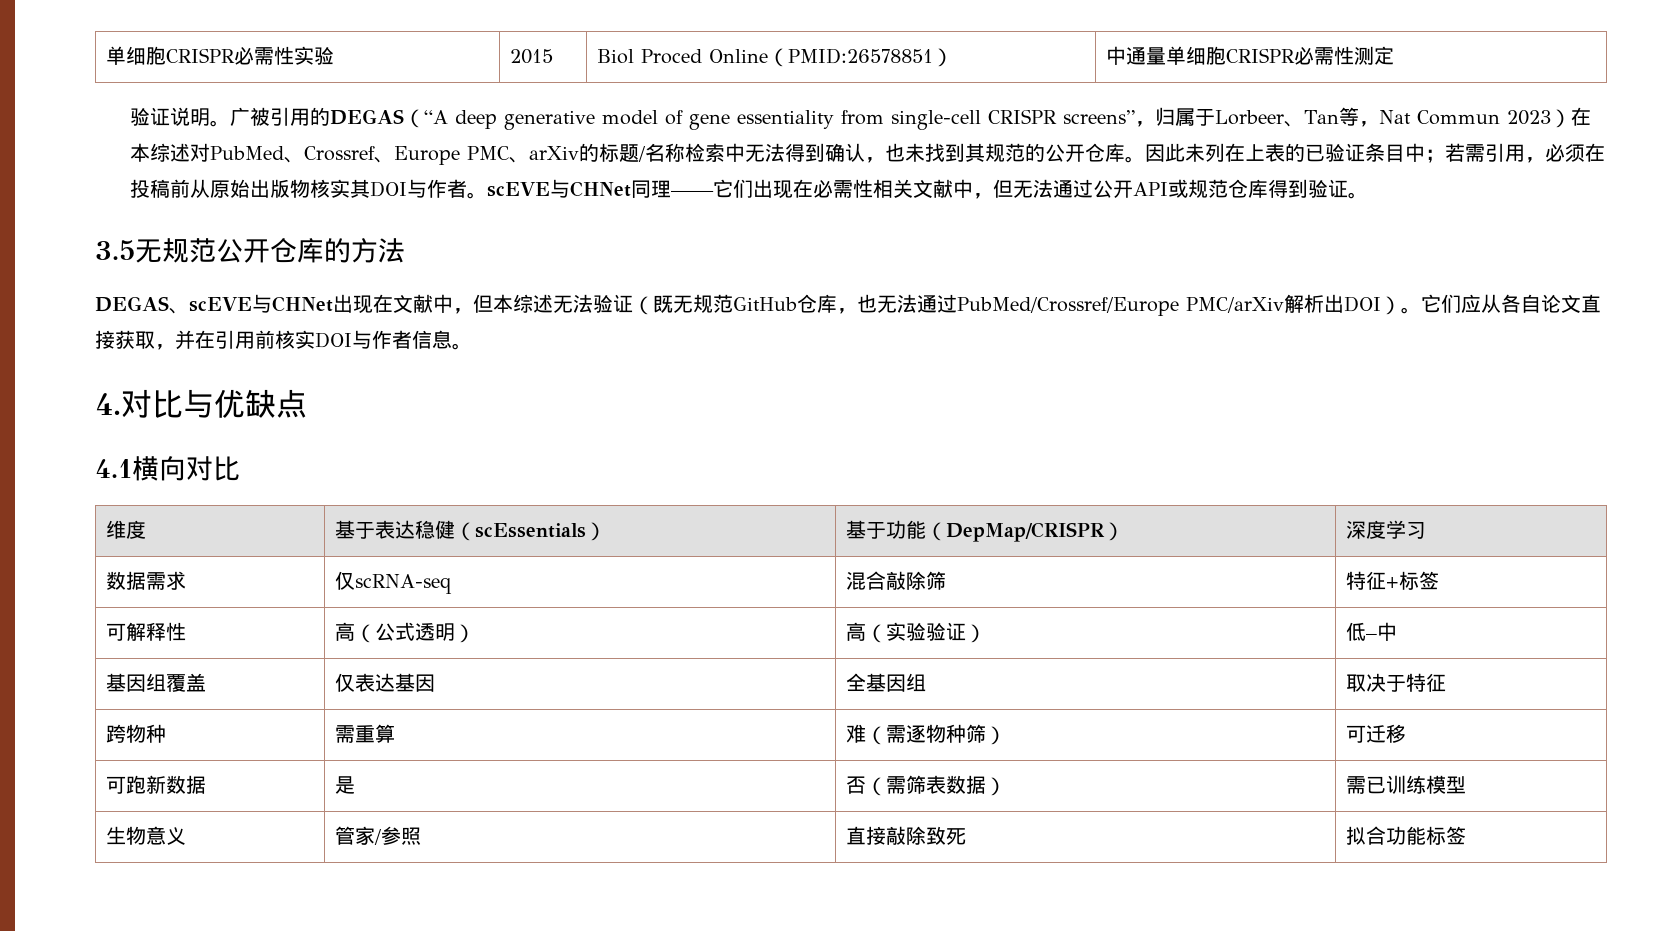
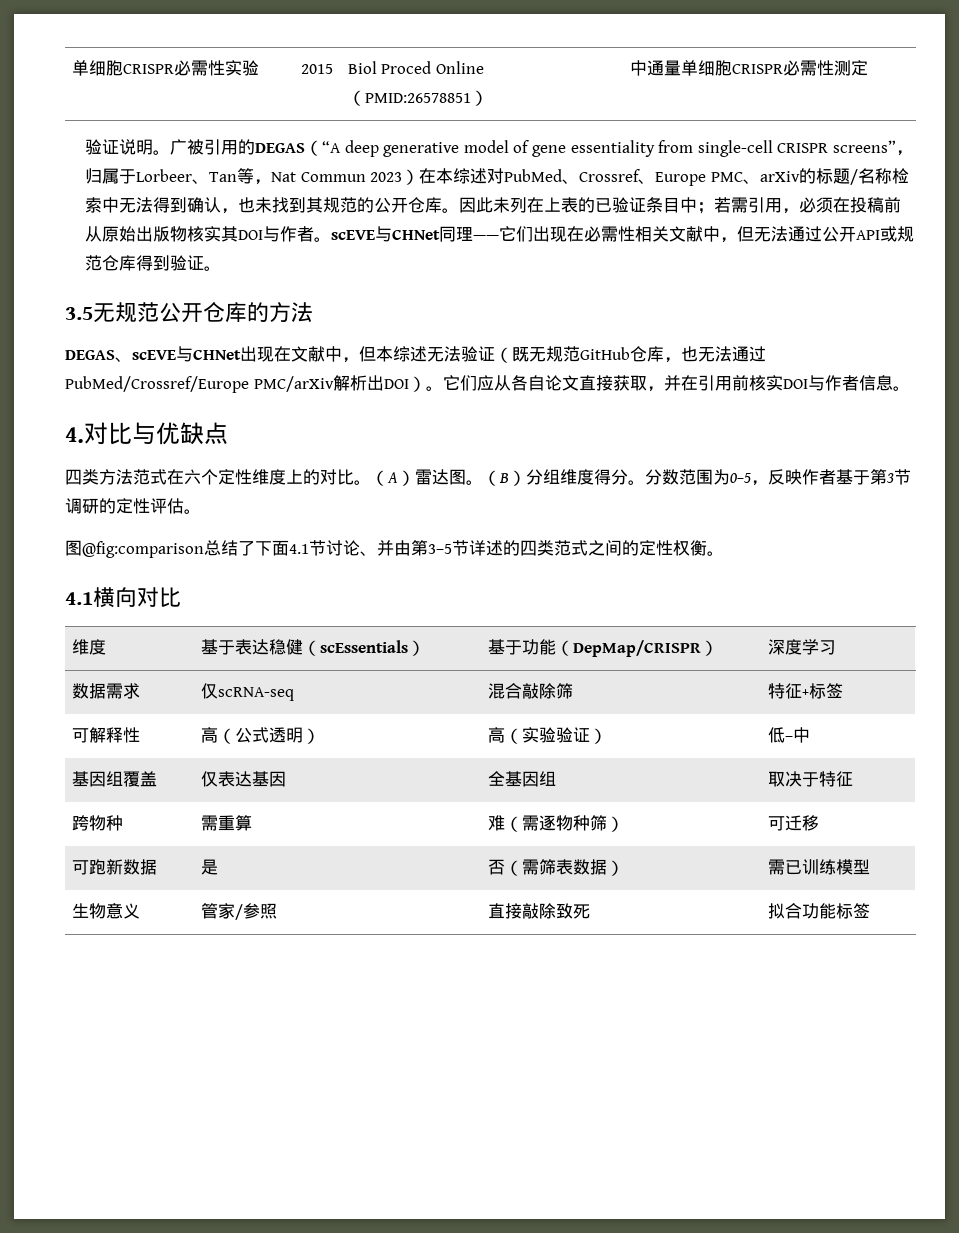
+ 四类方法范式在六个定性维度上的对比。（A）雷达图。（B）分组维度得分。分数范围为0–5，反映作者基于第3节调研的定性评估。
+ 图@fig:comparison总结了下面4.1节讨论、并由第3–5节详述的四类范式之间的定性权衡。

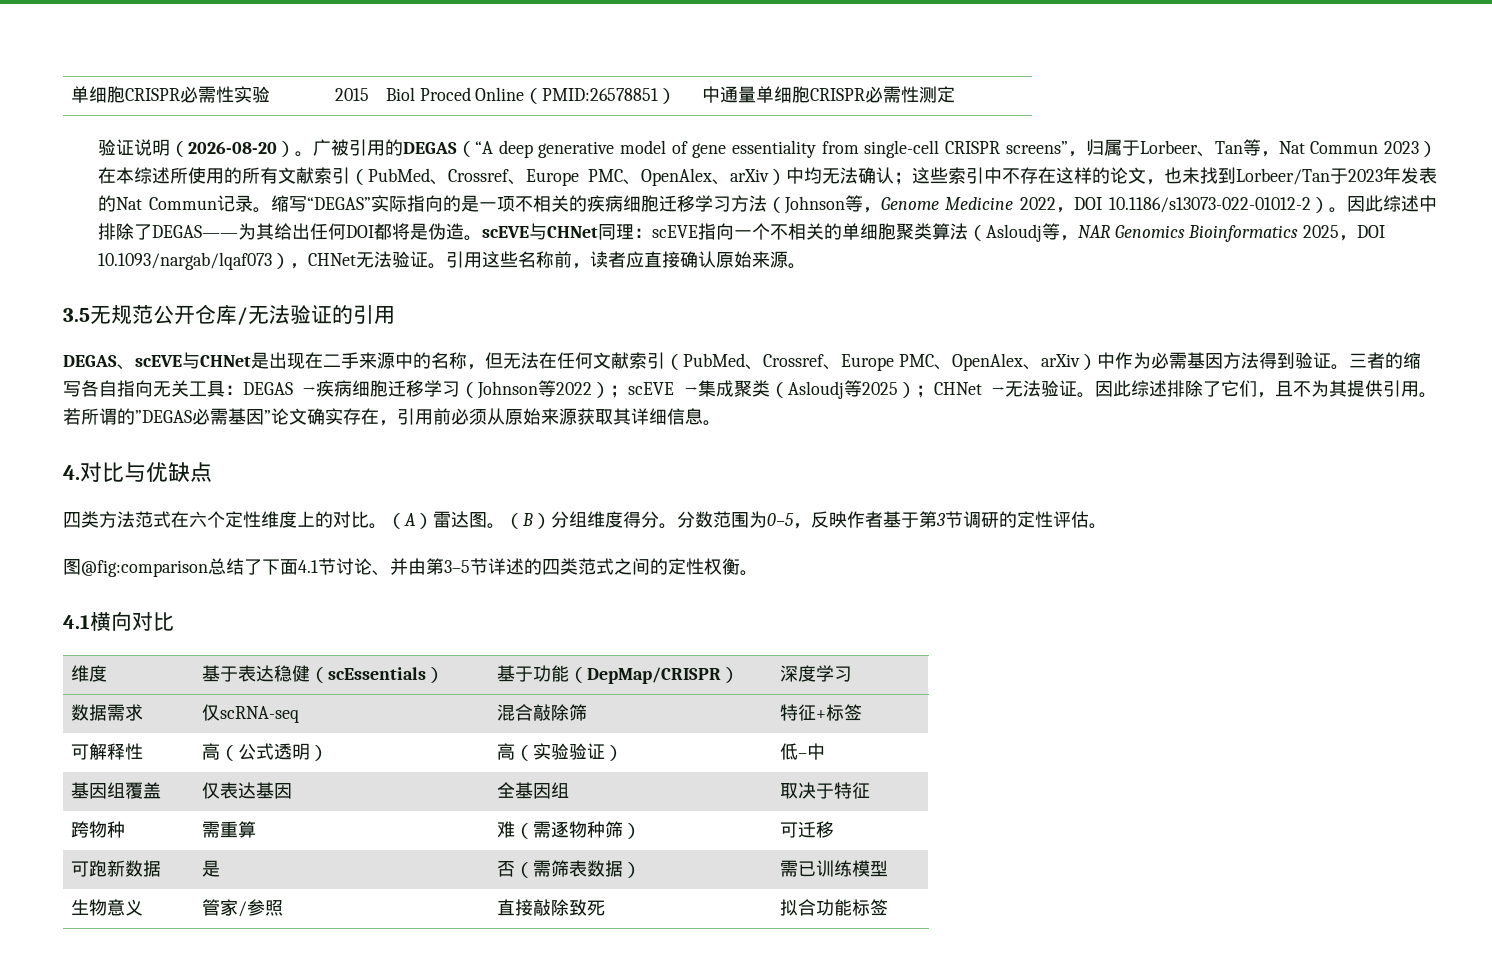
- 验证说明。
+ 验证说明（2026-08-20）。
- 广被引用的DEGAS（“A deep generative model of gene essentiality from single-cell CRISPR screens”，归属于Lorbeer、Tan等，Nat Commun 2023）在本综述对PubMed、Crossref、Europe PMC、arXiv的标题/名称检索中无法得到确认，也未找到其规范的公开仓库。因此未列在上表的已验证条目中；若需引用，必须在投稿前从原始出版物核实其DOI与作者。scEVE与CHNet同理——它们出现在必需性相关文献中，但无法通过公开API或规范仓库得到验证。
+ 广被引用的DEGAS（“A deep generative model of gene essentiality from single-cell CRISPR screens”，归属于Lorbeer、Tan等，Nat Commun 2023）在本综述所使用的所有文献索引（PubMed、Crossref、Europe PMC、OpenAlex、arXiv）中均无法确认；这些索引中不存在这样的论文，也未找到Lorbeer/Tan于2023年发表的Nat Commun记录。缩写“DEGAS”实际指向的是一项不相关的疾病细胞迁移学习方法（Johnson等，Genome Medicine 2022，DOI 10.1186/s13073-022-01012-2）。因此综述中排除了DEGAS——为其给出任何DOI都将是伪造。scEVE与CHNet同理：scEVE指向一个不相关的单细胞聚类算法（Asloudj等，NAR Genomics Bioinformatics 2025，DOI 10.1093/nargab/lqaf073），CHNet无法验证。引用这些名称前，读者应直接确认原始来源。
- 3.5无规范公开仓库的方法
+ 3.5无规范公开仓库/无法验证的引用
- DEGAS、scEVE与CHNet出现在文献中，但本综述无法验证（既无规范GitHub仓库，也无法通过PubMed/Crossref/Europe PMC/arXiv解析出DOI）。它们应从各自论文直接获取，并在引用前核实DOI与作者信息。
+ DEGAS、scEVE与CHNet是出现在二手来源中的名称，但无法在任何文献索引（PubMed、Crossref、Europe PMC、OpenAlex、arXiv）中作为必需基因方法得到验证。三者的缩写各自指向无关工具：DEGAS →疾病细胞迁移学习（Johnson等2022）；scEVE →集成聚类（Asloudj等2025）；CHNet →无法验证。因此综述排除了它们，且不为其提供引用。若所谓的”DEGAS必需基因”论文确实存在，引用前必须从原始来源获取其详细信息。

